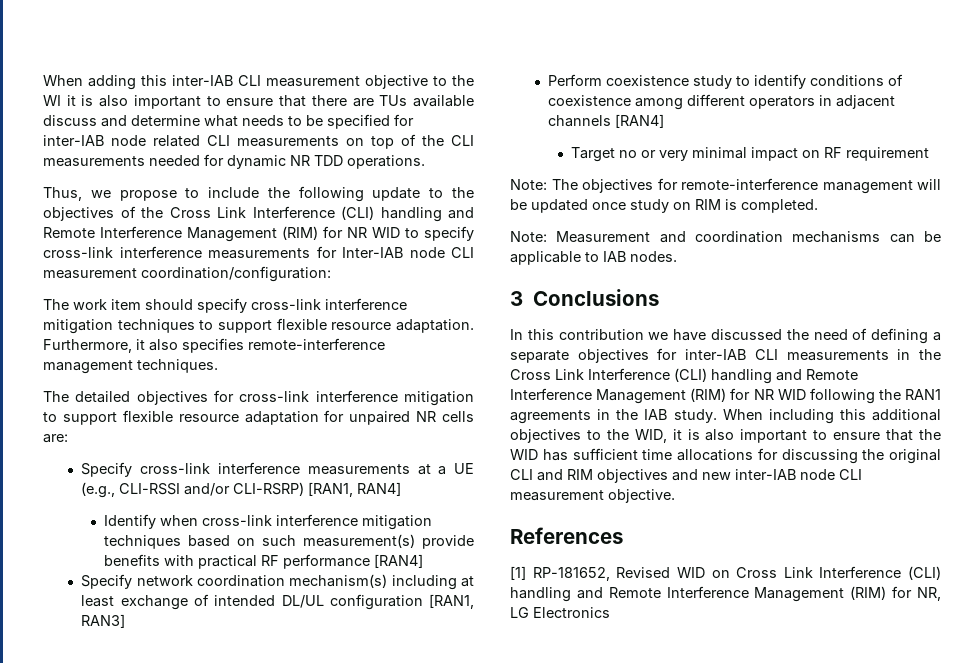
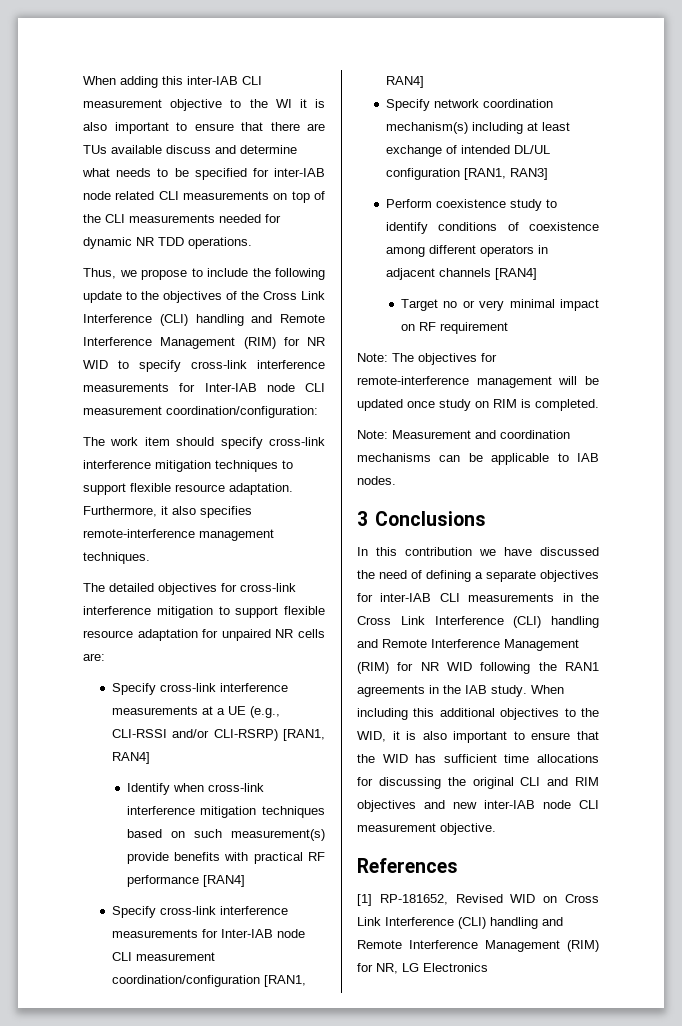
+ Specify cross-link interference measurements for Inter-IAB node CLI measurement coordination/configuration [RAN1, RAN4]

